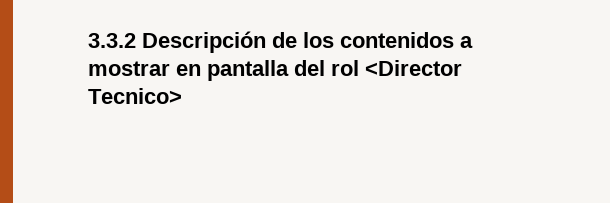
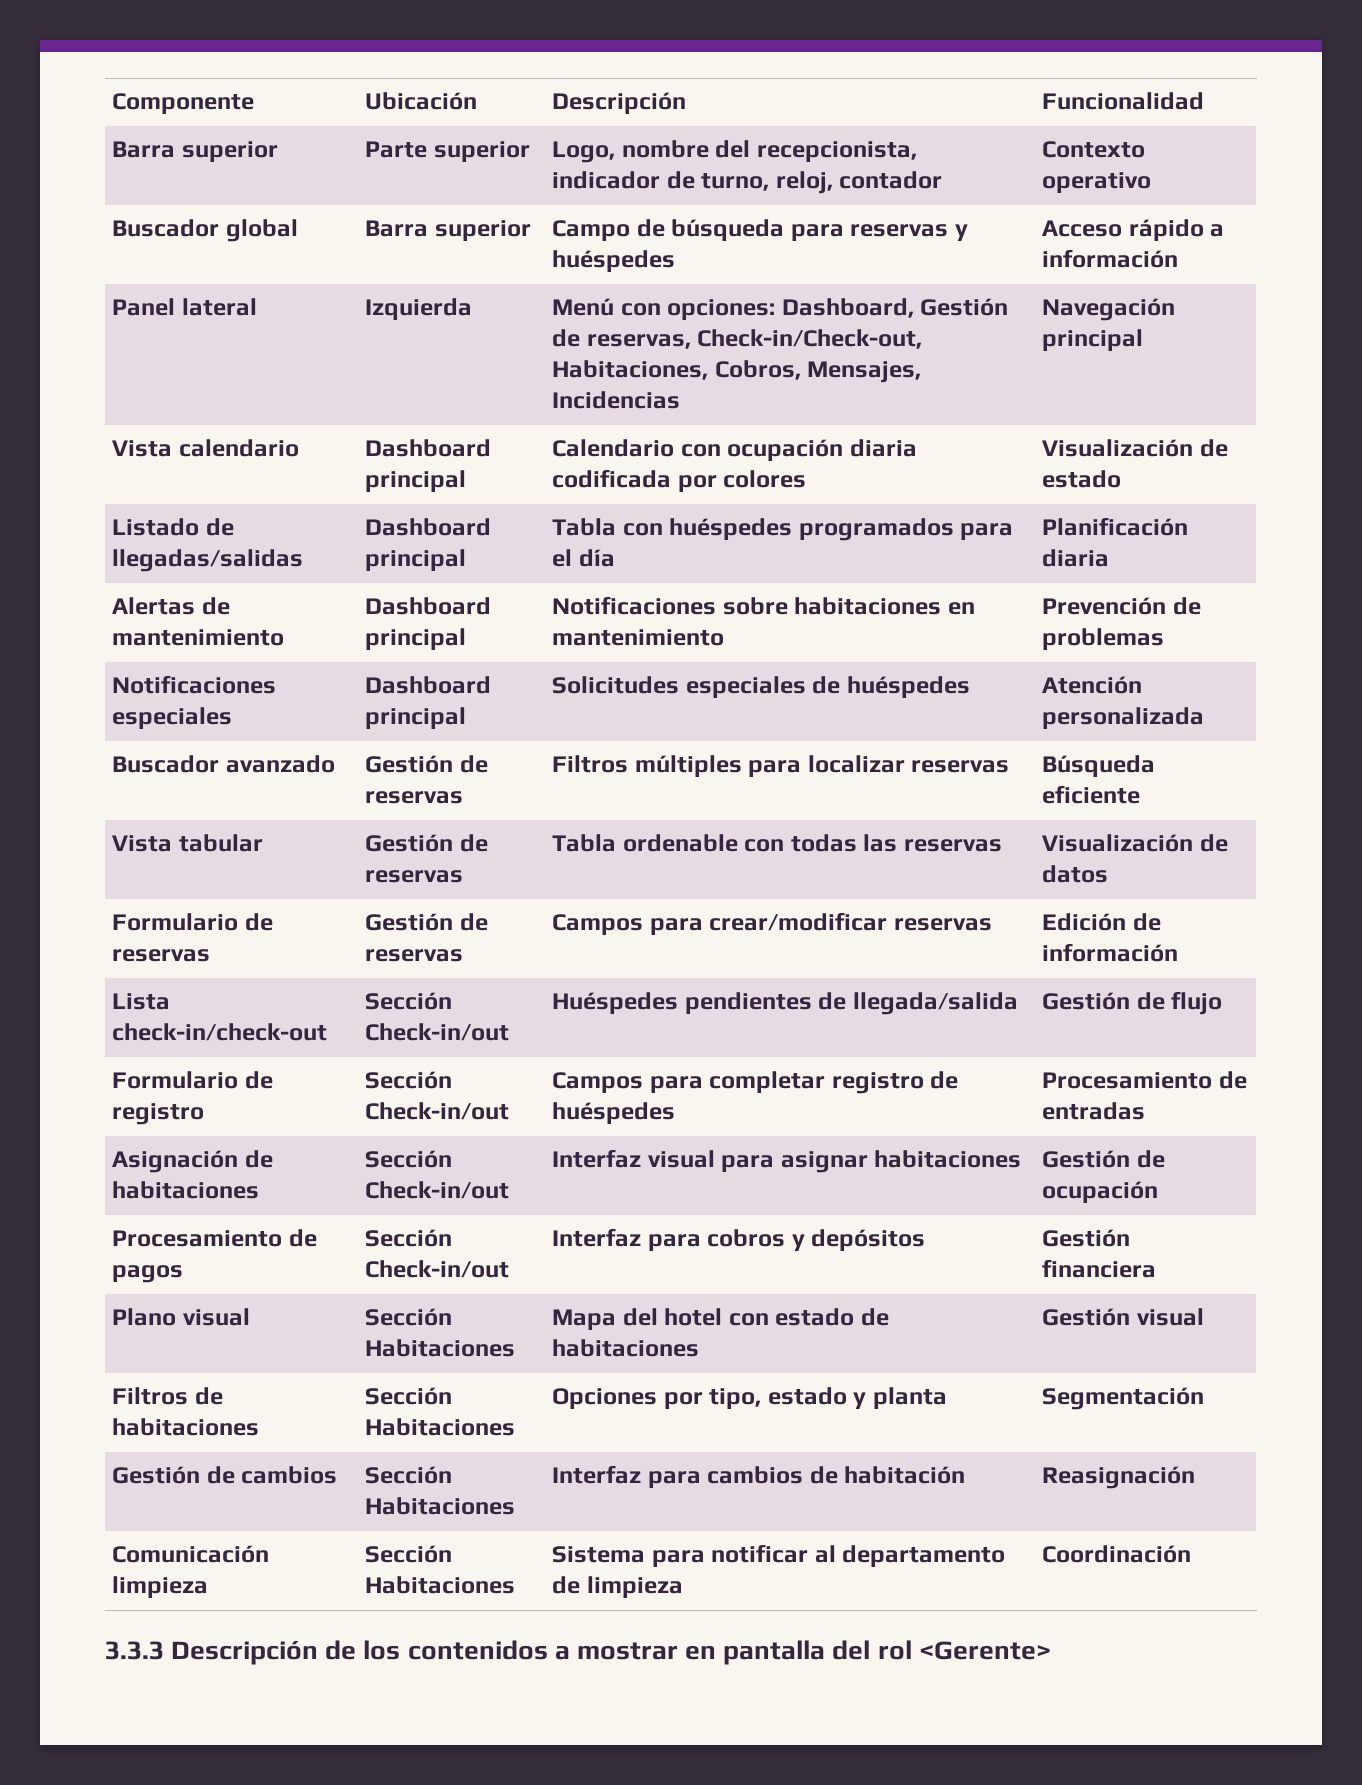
- 3.3.2 Descripción de los contenidos a mostrar en pantalla del rol <Director Tecnico>
+ Componente | Ubicación | Descripción | Funcionalidad
+ Barra superior | Parte superior | Logo, nombre del recepcionista, indicador de turno, reloj, contador | Contexto operativo
+ Buscador global | Barra superior | Campo de búsqueda para reservas y huéspedes | Acceso rápido a información
+ Panel lateral | Izquierda | Menú con opciones: Dashboard, Gestión de reservas, Check-in/Check-out, Habitaciones, Cobros, Mensajes, Incidencias | Navegación principal
+ Vista calendario | Dashboard principal | Calendario con ocupación diaria codificada por colores | Visualización de estado
+ Listado de llegadas/salidas | Dashboard principal | Tabla con huéspedes programados para el día | Planificación diaria
+ Alertas de mantenimiento | Dashboard principal | Notificaciones sobre habitaciones en mantenimiento | Prevención de problemas
+ Notificaciones especiales | Dashboard principal | Solicitudes especiales de huéspedes | Atención personalizada
+ Buscador avanzado | Gestión de reservas | Filtros múltiples para localizar reservas | Búsqueda eficiente
+ Vista tabular | Gestión de reservas | Tabla ordenable con todas las reservas | Visualización de datos
+ Formulario de reservas | Gestión de reservas | Campos para crear/modificar reservas | Edición de información
+ Lista check-in/check-out | Sección Check-in/out | Huéspedes pendientes de llegada/salida | Gestión de flujo
+ Formulario de registro | Sección Check-in/out | Campos para completar registro de huéspedes | Procesamiento de entradas
+ Asignación de habitaciones | Sección Check-in/out | Interfaz visual para asignar habitaciones | Gestión de ocupación
+ Procesamiento de pagos | Sección Check-in/out | Interfaz para cobros y depósitos | Gestión financiera
+ Plano visual | Sección Habitaciones | Mapa del hotel con estado de habitaciones | Gestión visual
+ Filtros de habitaciones | Sección Habitaciones | Opciones por tipo, estado y planta | Segmentación
+ Gestión de cambios | Sección Habitaciones | Interfaz para cambios de habitación | Reasignación
+ Comunicación limpieza | Sección Habitaciones | Sistema para notificar al departamento de limpieza | Coordinación
+ 3.3.3 Descripción de los contenidos a mostrar en pantalla del rol <Gerente>

